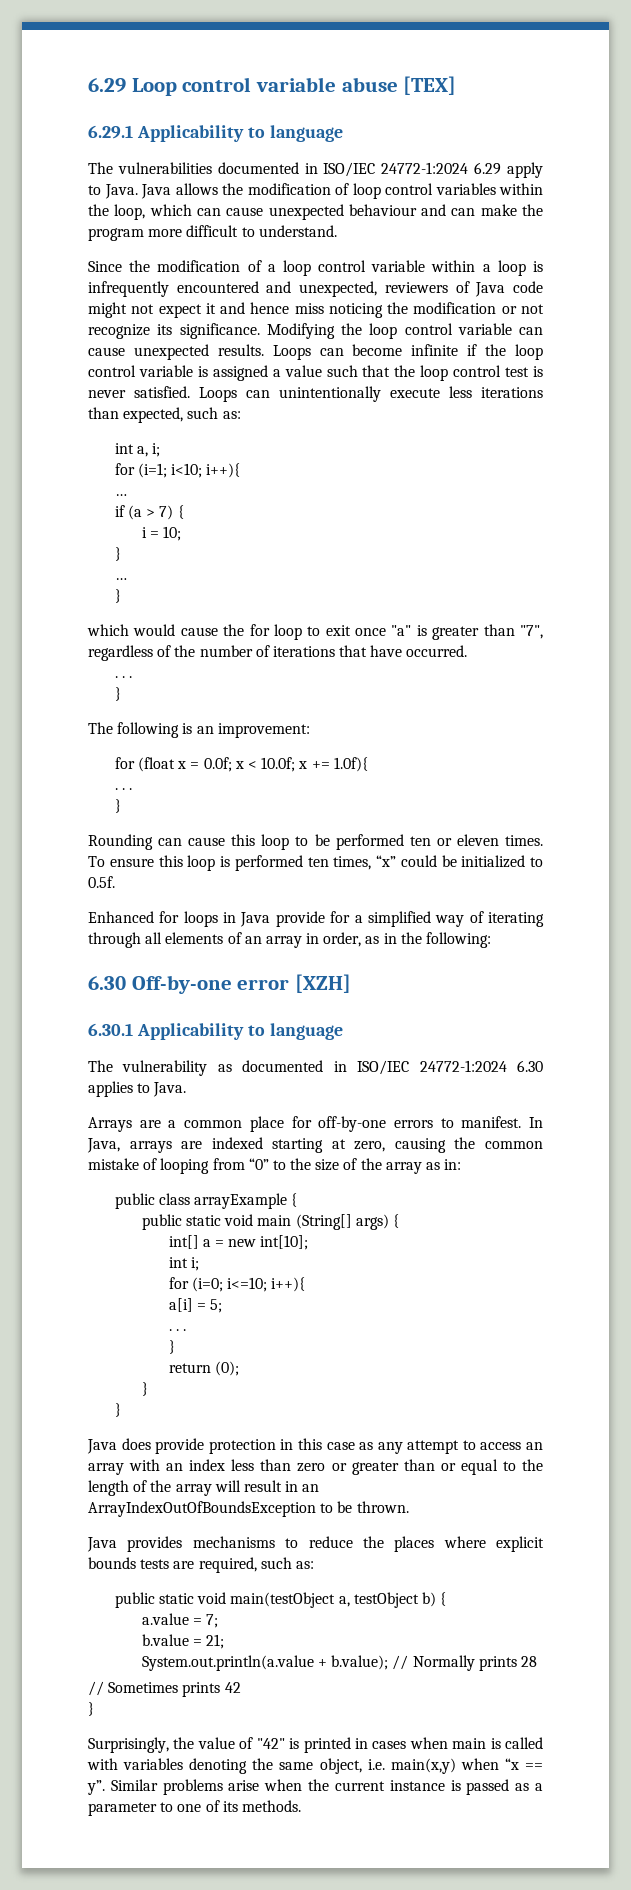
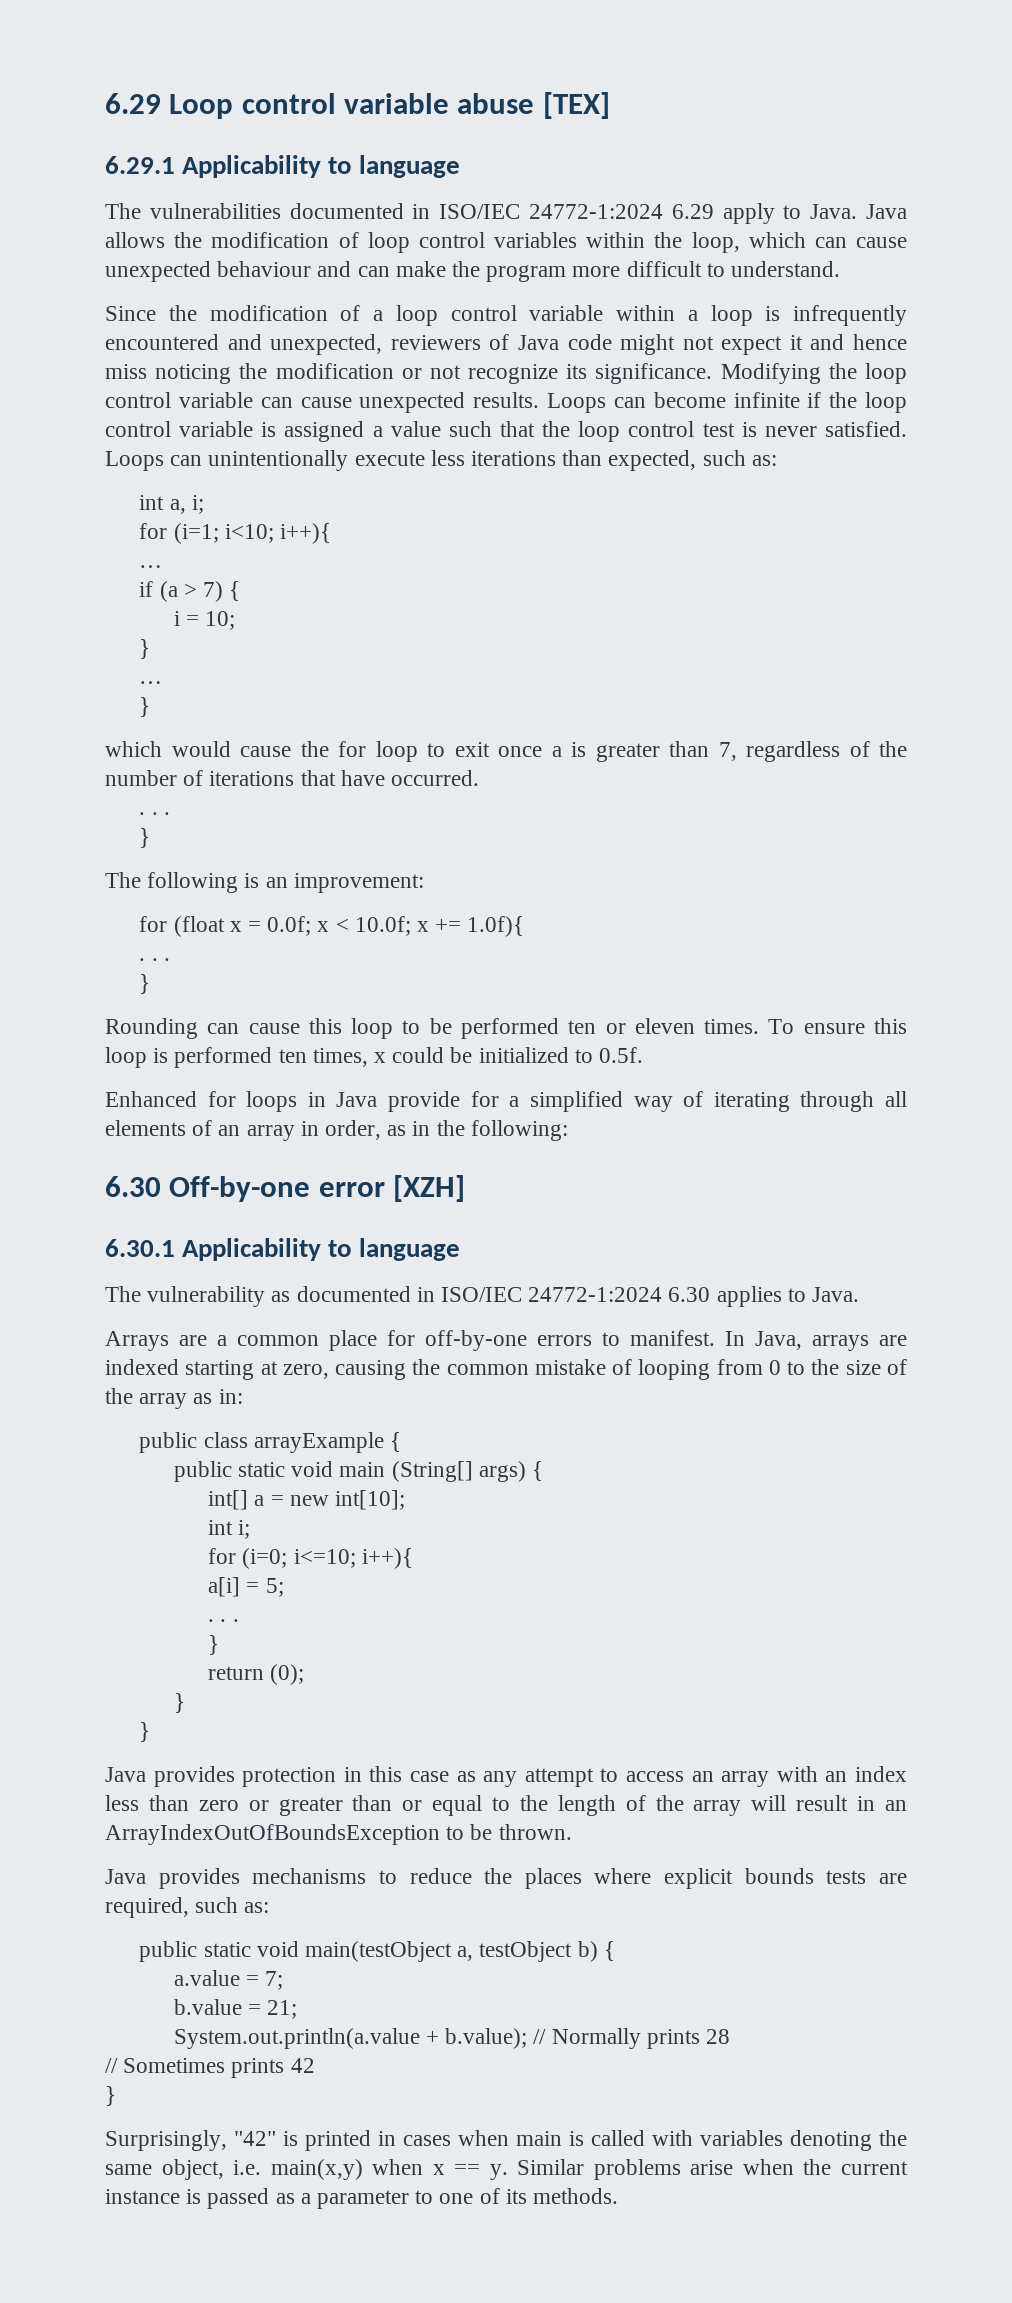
- which would cause the for loop to exit once "a" is greater than "7", regardless of the number of iterations that have occurred.
+ which would cause the for loop to exit once a is greater than 7, regardless of the number of iterations that have occurred.
- To ensure this loop is performed ten times, “x” could be initialized to 0.5f.
+ To ensure this loop is performed ten times, x could be initialized to 0.5f.
- In Java, arrays are indexed starting at zero, causing the common mistake of looping from “0” to the size of the array as in:
+ In Java, arrays are indexed starting at zero, causing the common mistake of looping from 0 to the size of the array as in:
- Java does provide protection in this case as any attempt to access an array with an index less than zero or greater than or equal to the length of the array will result in an ArrayIndexOutOfBoundsException to be thrown.
+ Java provides protection in this case as any attempt to access an array with an index less than zero or greater than or equal to the length of the array will result in an ArrayIndexOutOfBoundsException to be thrown.
- Surprisingly, the value of "42" is printed in cases when main is called with variables denoting the same object, i.e. main(x,y) when “x == y”.
+ Surprisingly, "42" is printed in cases when main is called with variables denoting the same object, i.e. main(x,y) when x == y.

